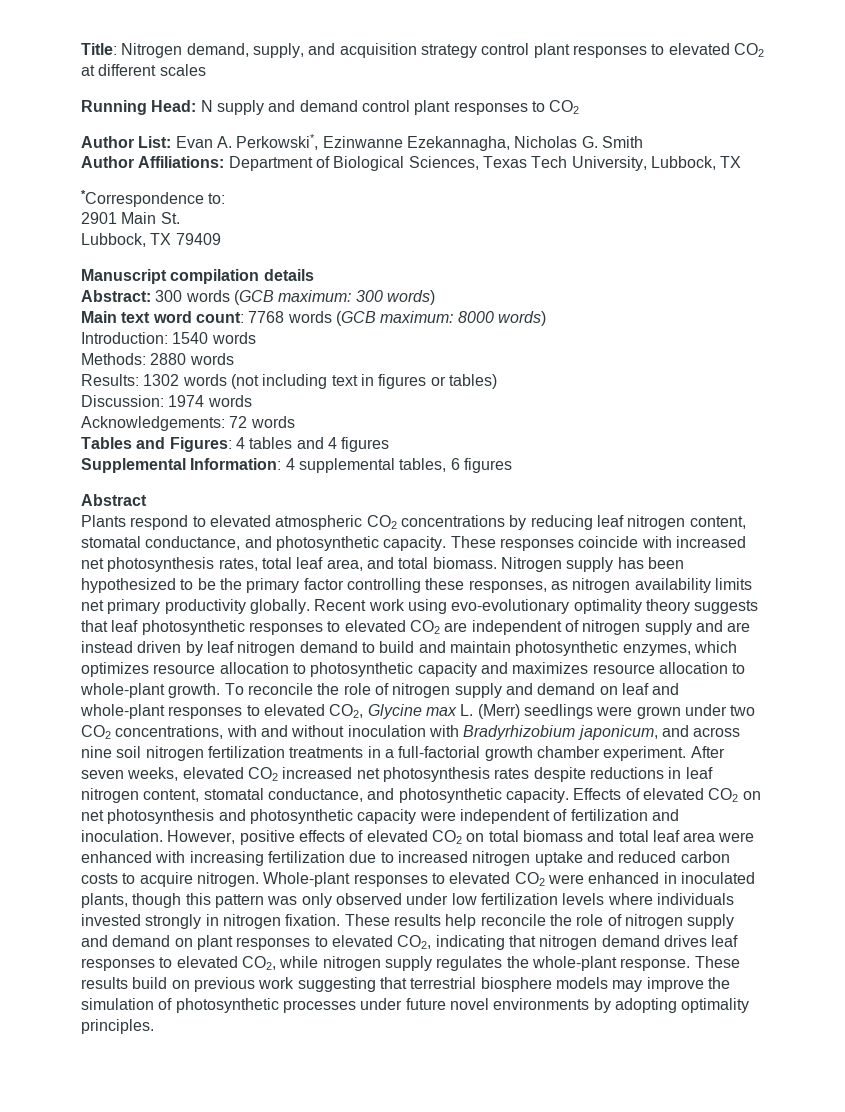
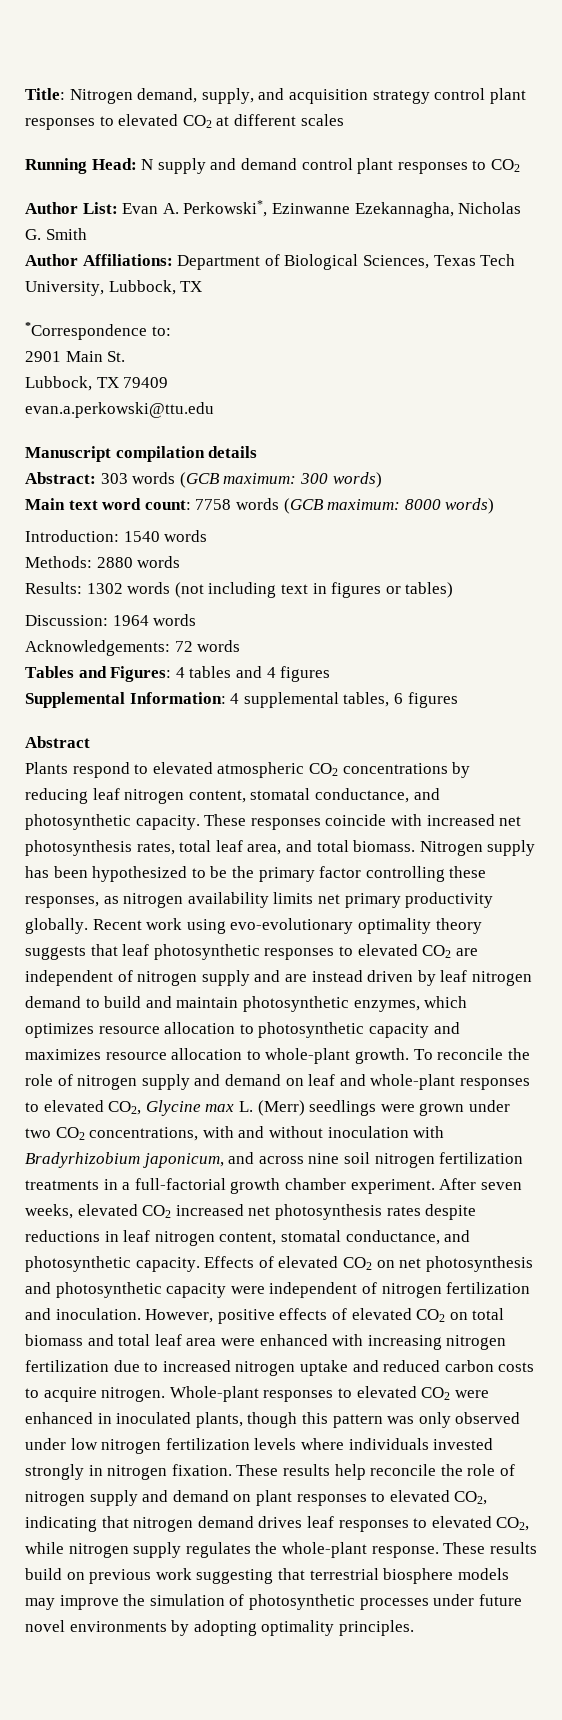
+ evan.a.perkowski@ttu.edu
- Abstract: 300 words (GCB maximum: 300 words)
+ Abstract: 303 words (GCB maximum: 300 words)
- Main text word count: 7768 words (GCB maximum: 8000 words)
+ Main text word count: 7758 words (GCB maximum: 8000 words)
- Discussion: 1974 words
+ Discussion: 1964 words
- Effects of elevated CO2 on net photosynthesis and photosynthetic capacity were independent of fertilization and inoculation.
+ Effects of elevated CO2 on net photosynthesis and photosynthetic capacity were independent of nitrogen fertilization and inoculation.
- However, positive effects of elevated CO2 on total biomass and total leaf area were enhanced with increasing fertilization due to increased nitrogen uptake and reduced carbon costs to acquire nitrogen.
+ However, positive effects of elevated CO2 on total biomass and total leaf area were enhanced with increasing nitrogen fertilization due to increased nitrogen uptake and reduced carbon costs to acquire nitrogen.
- Whole-plant responses to elevated CO2 were enhanced in inoculated plants, though this pattern was only observed under low fertilization levels where individuals invested strongly in nitrogen fixation.
+ Whole-plant responses to elevated CO2 were enhanced in inoculated plants, though this pattern was only observed under low nitrogen fertilization levels where individuals invested strongly in nitrogen fixation.

